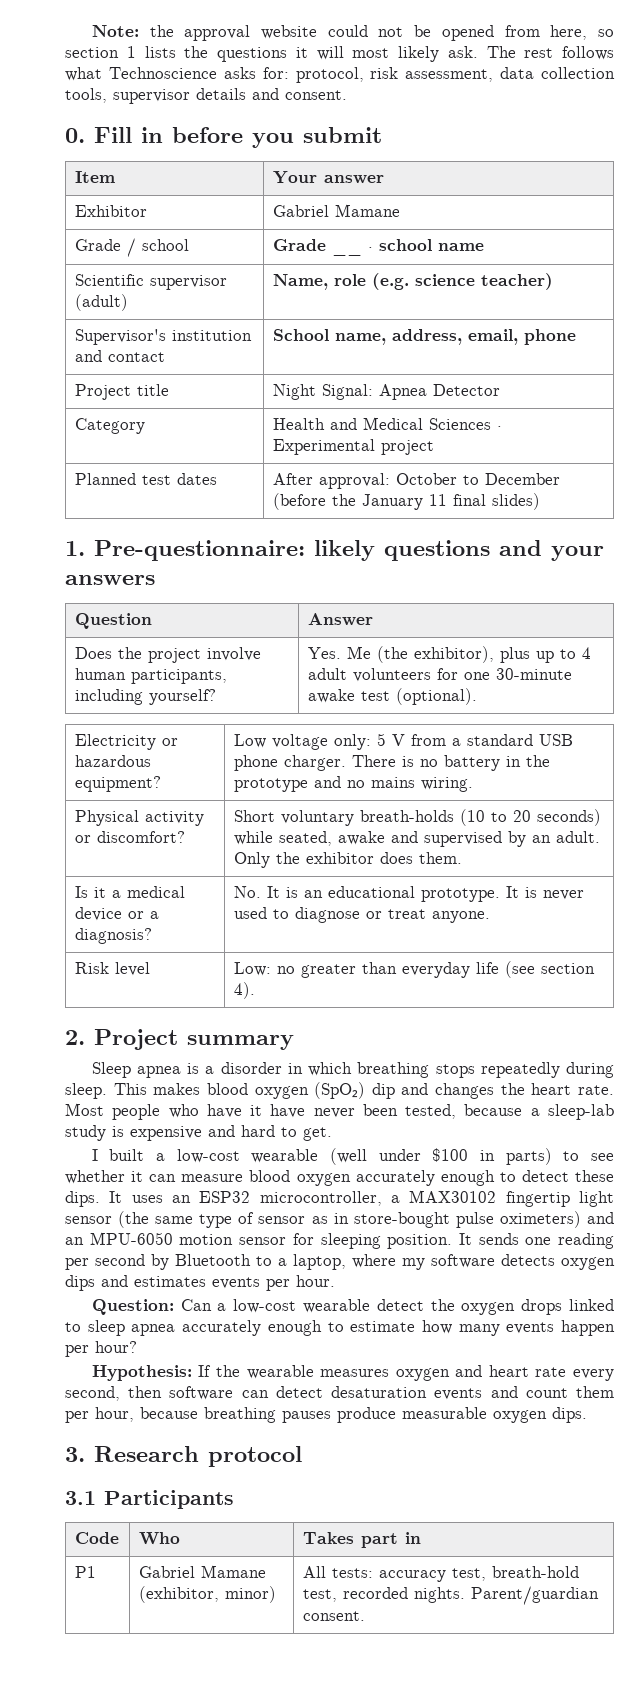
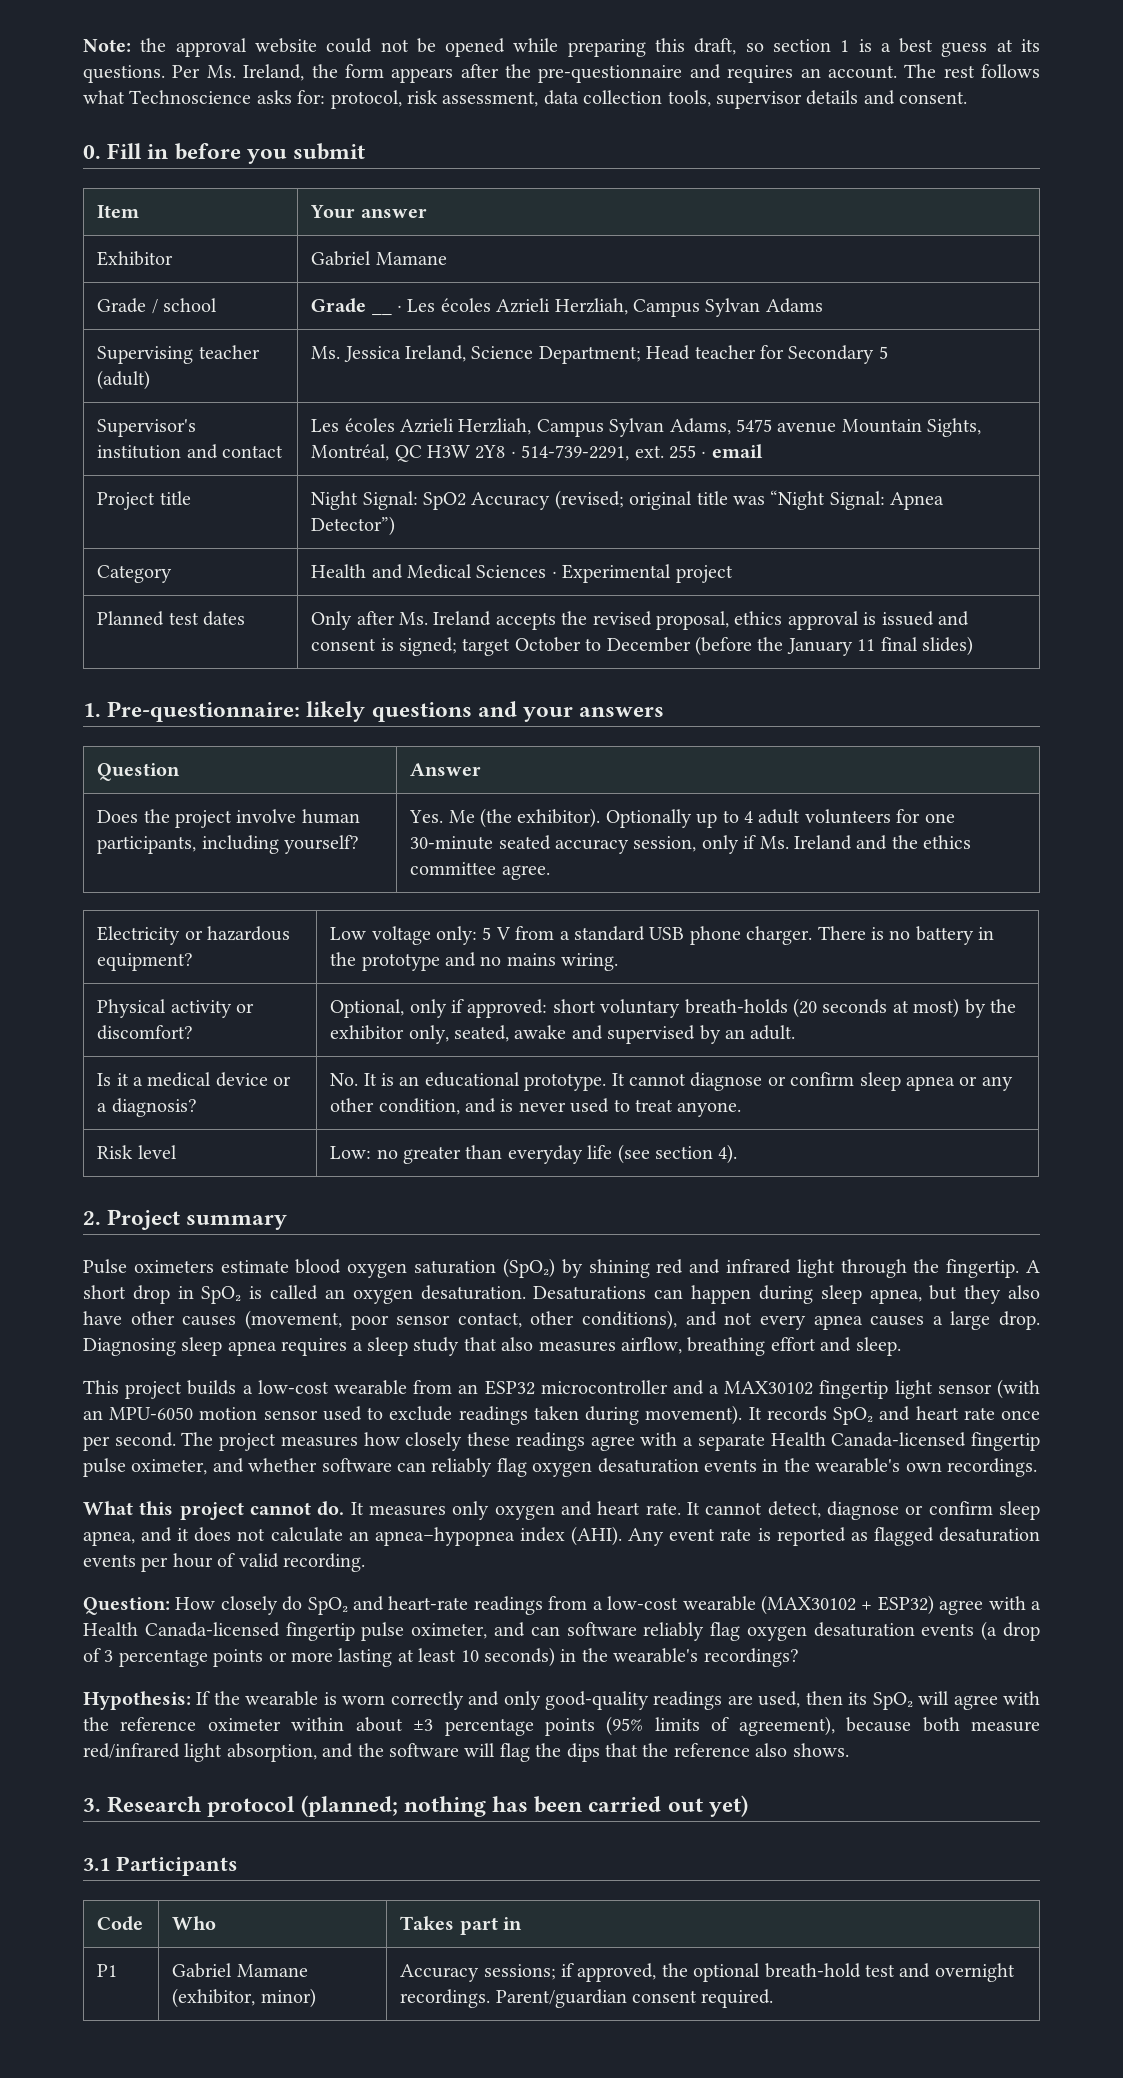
- Note: the approval website could not be opened from here, so section 1 lists the questions it will most likely ask.
+ Note: the approval website could not be opened while preparing this draft, so section 1 is a best guess at its questions. Per Ms. Ireland, the form appears after the pre-questionnaire and requires an account.
- Grade / school | Grade __ · school name
- Scientific supervisor (adult) | Name, role (e.g. science teacher)
- Supervisor's institution and contact | School name, address, email, phone
- Project title | Night Signal: Apnea Detector
+ Grade / school | Grade __ · Les écoles Azrieli Herzliah, Campus Sylvan Adams
+ Supervising teacher (adult) | Ms. Jessica Ireland, Science Department; Head teacher for Secondary 5
+ Supervisor's institution and contact | Les écoles Azrieli Herzliah, Campus Sylvan Adams, 5475 avenue Mountain Sights, Montréal, QC H3W 2Y8 · 514-739-2291, ext. 255 · email
+ Project title | Night Signal: SpO2 Accuracy (revised; original title was “Night Signal: Apnea Detector”)
- Planned test dates | After approval: October to December (before the January 11 final slides)
+ Planned test dates | Only after Ms. Ireland accepts the revised proposal, ethics approval is issued and consent is signed; target October to December (before the January 11 final slides)
- Does the project involve human participants, including yourself? | Yes. Me (the exhibitor), plus up to 4 adult volunteers for one 30-minute awake test (optional).
+ Does the project involve human participants, including yourself? | Yes. Me (the exhibitor). Optionally up to 4 adult volunteers for one 30-minute seated accuracy session, only if Ms. Ireland and the ethics committee agree.
- Physical activity or discomfort? | Short voluntary breath-holds (10 to 20 seconds) while seated, awake and supervised by an adult. Only the exhibitor does them.
+ Physical activity or discomfort? | Optional, only if approved: short voluntary breath-holds (20 seconds at most) by the exhibitor only, seated, awake and supervised by an adult.
- Is it a medical device or a diagnosis? | No. It is an educational prototype. It is never used to diagnose or treat anyone.
+ Is it a medical device or a diagnosis? | No. It is an educational prototype. It cannot diagnose or confirm sleep apnea or any other condition, and is never used to treat anyone.
- Sleep apnea is a disorder in which breathing stops repeatedly during sleep. This makes blood oxygen (SpO₂) dip and changes the heart rate. Most people who have it have never been tested, because a sleep-lab study is expensive and hard to get.
- I built a low-cost wearable (well under $100 in parts) to see whether it can measure blood oxygen accurately enough to detect these dips. It uses an ESP32 microcontroller, a MAX30102 fingertip light sensor (the same type of sensor as in store-bought pulse oximeters) and an MPU-6050 motion sensor for sleeping position. It sends one reading per second by Bluetooth to a laptop, where my software detects oxygen dips and estimates events per hour.
- Question: Can a low-cost wearable detect the oxygen drops linked to sleep apnea accurately enough to estimate how many events happen per hour?
- Hypothesis: If the wearable measures oxygen and heart rate every second, then software can detect desaturation events and count them per hour, because breathing pauses produce measurable oxygen dips.
- 3. Research protocol
+ Pulse oximeters estimate blood oxygen saturation (SpO₂) by shining red and infrared light through the fingertip. A short drop in SpO₂ is called an oxygen desaturation. Desaturations can happen during sleep apnea, but they also have other causes (movement, poor sensor contact, other conditions), and not every apnea causes a large drop. Diagnosing sleep apnea requires a sleep study that also measures airflow, breathing effort and sleep.
+ This project builds a low-cost wearable from an ESP32 microcontroller and a MAX30102 fingertip light sensor (with an MPU-6050 motion sensor used to exclude readings taken during movement). It records SpO₂ and heart rate once per second. The project measures how closely these readings agree with a separate Health Canada-licensed fingertip pulse oximeter, and whether software can reliably flag oxygen desaturation events in the wearable's own recordings.
+ What this project cannot do. It measures only oxygen and heart rate. It cannot detect, diagnose or confirm sleep apnea, and it does not calculate an apnea–hypopnea index (AHI). Any event rate is reported as flagged desaturation events per hour of valid recording.
+ Question: How closely do SpO₂ and heart-rate readings from a low-cost wearable (MAX30102 + ESP32) agree with a Health Canada-licensed fingertip pulse oximeter, and can software reliably flag oxygen desaturation events (a drop of 3 percentage points or more lasting at least 10 seconds) in the wearable's recordings?
+ Hypothesis: If the wearable is worn correctly and only good-quality readings are used, then its SpO₂ will agree with the reference oximeter within about ±3 percentage points (95% limits of agreement), because both measure red/infrared light absorption, and the software will flag the dips that the reference also shows.
+ 3. Research protocol (planned; nothing has been carried out yet)
- P1 | Gabriel Mamane (exhibitor, minor) | All tests: accuracy test, breath-hold test, recorded nights. Parent/guardian consent.
+ P1 | Gabriel Mamane (exhibitor, minor) | Accuracy sessions; if approved, the optional breath-hold test and overnight recordings. Parent/guardian consent required.

